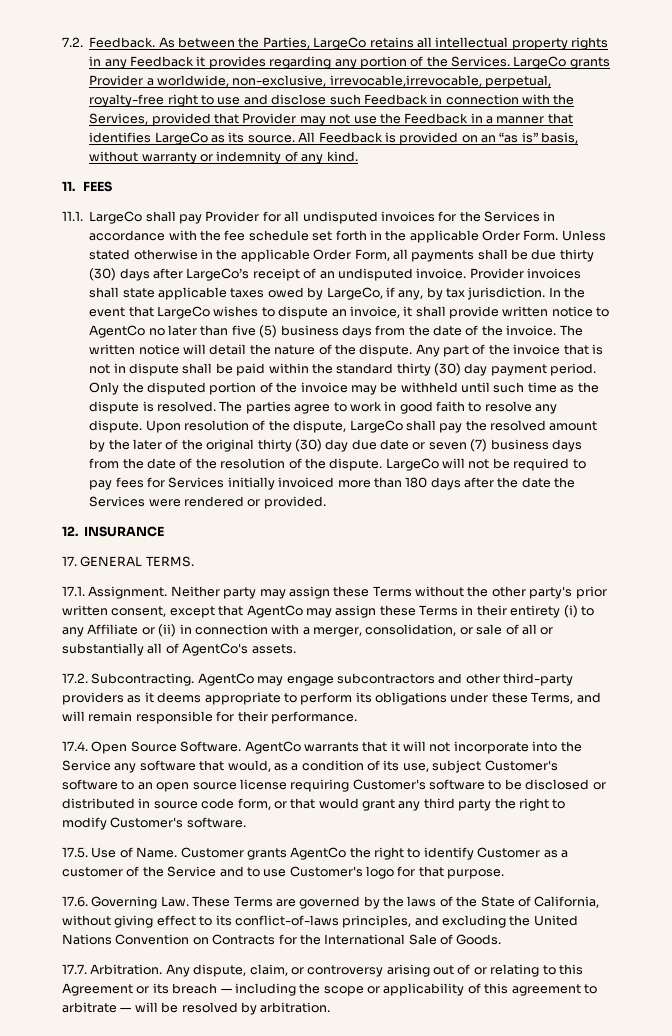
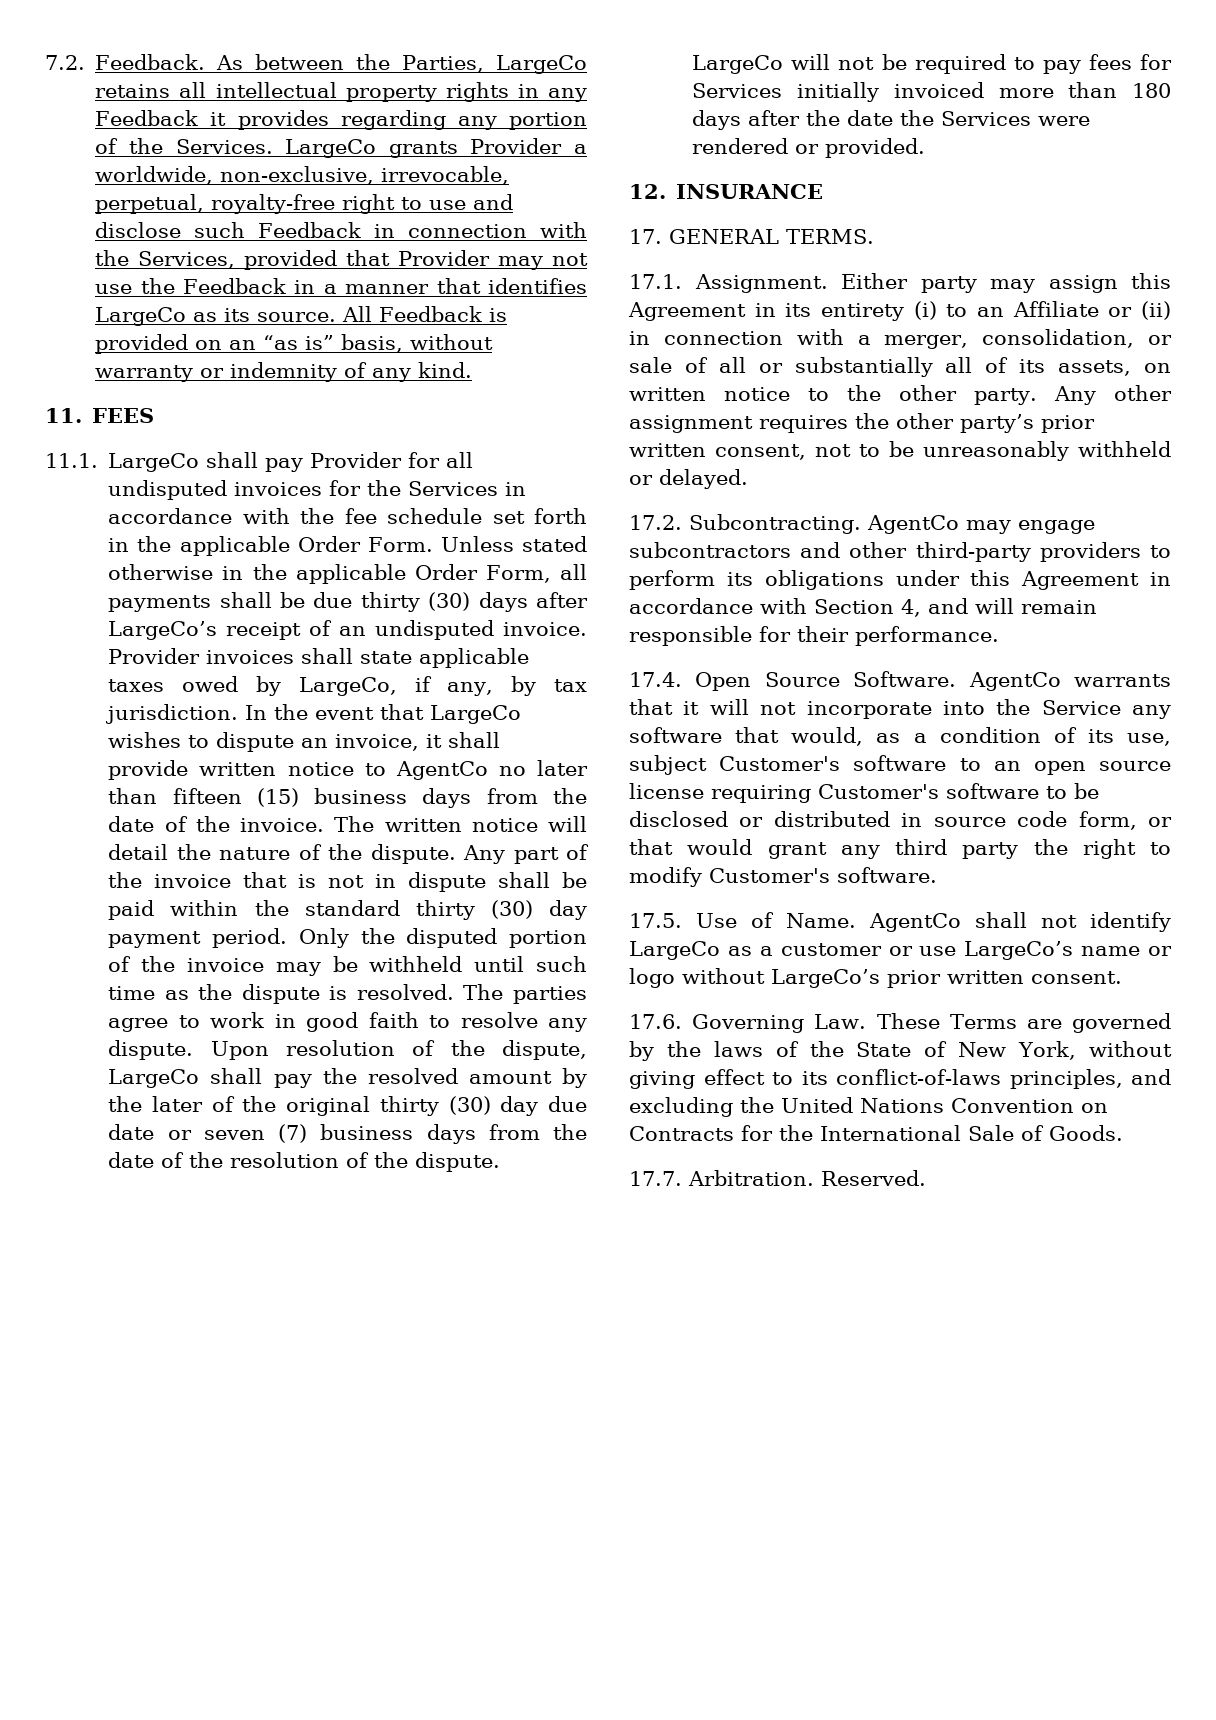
- LargeCo grants Provider a worldwide, non-exclusive, irrevocable,irrevocable, perpetual, royalty-free right to use and disclose such Feedback in connection with the Services, provided that Provider may not use the Feedback in a manner that identifies LargeCo as its source.
+ LargeCo grants Provider a worldwide, non-exclusive, irrevocable, perpetual, royalty-free right to use and disclose such Feedback in connection with the Services, provided that Provider may not use the Feedback in a manner that identifies LargeCo as its source.
- In the event that LargeCo wishes to dispute an invoice, it shall provide written notice to AgentCo no later than five (5) business days from the date of the invoice.
+ In the event that LargeCo wishes to dispute an invoice, it shall provide written notice to AgentCo no later than fifteen (15) business days from the date of the invoice.
- Neither party may assign these Terms without the other party's prior written consent, except that AgentCo may assign these Terms in their entirety (i) to any Affiliate or (ii) in connection with a merger, consolidation, or sale of all or substantially all of AgentCo's assets.
+ Either party may assign this Agreement in its entirety (i) to an Affiliate or (ii) in connection with a merger, consolidation, or sale of all or substantially all of its assets, on written notice to the other party. Any other assignment requires the other party’s prior written consent, not to be unreasonably withheld or delayed.
- AgentCo may engage subcontractors and other third-party providers as it deems appropriate to perform its obligations under these Terms, and will remain responsible for their performance.
+ AgentCo may engage subcontractors and other third-party providers to perform its obligations under this Agreement in accordance with Section 4, and will remain responsible for their performance.
- Customer grants AgentCo the right to identify Customer as a customer of the Service and to use Customer's logo for that purpose.
+ AgentCo shall not identify LargeCo as a customer or use LargeCo’s name or logo without LargeCo’s prior written consent.
- 17.6. Governing Law. These Terms are governed by the laws of the State of California, without giving effect to its conflict-of-laws principles, and excluding the United Nations Convention on Contracts for the International Sale of Goods.
+ 17.6. Governing Law. These Terms are governed by the laws of the State of New York, without giving effect to its conflict-of-laws principles, and excluding the United Nations Convention on Contracts for the International Sale of Goods.
- Any dispute, claim, or controversy arising out of or relating to this Agreement or its breach — including the scope or applicability of this agreement to arbitrate — will be resolved by arbitration.
+ Reserved.

